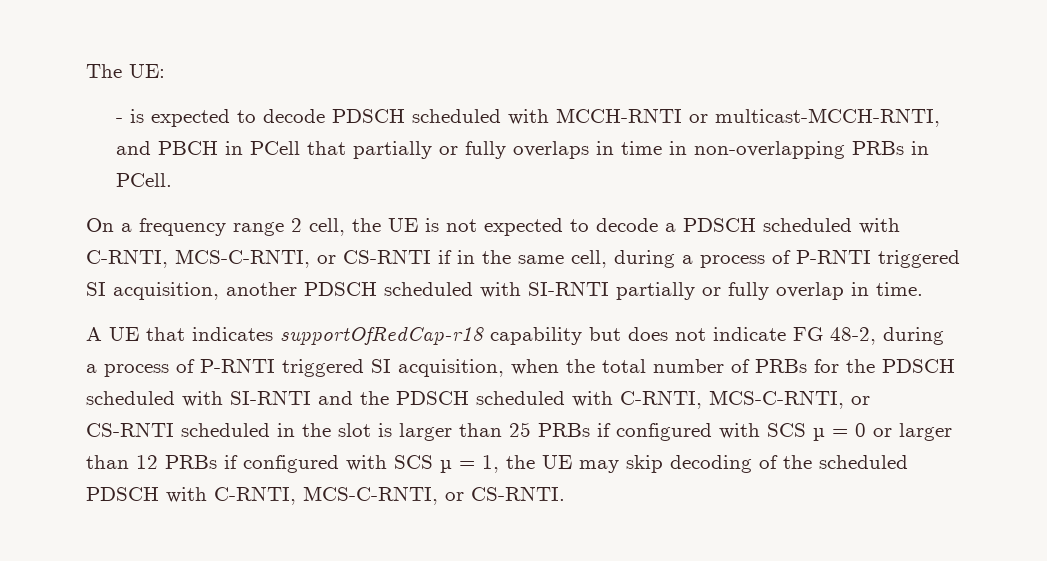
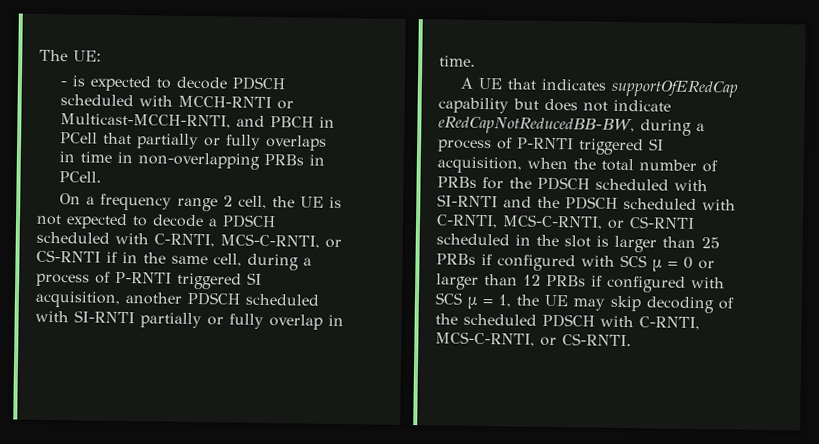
- - is expected to decode PDSCH scheduled with MCCH-RNTI or multicast-MCCH-RNTI, and PBCH in PCell that partially or fully overlaps in time in non-overlapping PRBs in PCell.
+ - is expected to decode PDSCH scheduled with MCCH-RNTI or Multicast-MCCH-RNTI, and PBCH in PCell that partially or fully overlaps in time in non-overlapping PRBs in PCell.
- A UE that indicates supportOfRedCap-r18 capability but does not indicate FG 48-2, during a process of P-RNTI triggered SI acquisition, when the total number of PRBs for the PDSCH scheduled with SI-RNTI and the PDSCH scheduled with C-RNTI, MCS-C-RNTI, or CS-RNTI scheduled in the slot is larger than 25 PRBs if configured with SCS µ = 0 or larger than 12 PRBs if configured with SCS µ = 1, the UE may skip decoding of the scheduled PDSCH with C-RNTI, MCS-C-RNTI, or CS-RNTI.
+ A UE that indicates supportOfERedCap capability but does not indicate eRedCapNotReducedBB-BW, during a process of P-RNTI triggered SI acquisition, when the total number of PRBs for the PDSCH scheduled with SI-RNTI and the PDSCH scheduled with C-RNTI, MCS-C-RNTI, or CS-RNTI scheduled in the slot is larger than 25 PRBs if configured with SCS µ = 0 or larger than 12 PRBs if configured with SCS µ = 1, the UE may skip decoding of the scheduled PDSCH with C-RNTI, MCS-C-RNTI, or CS-RNTI.

